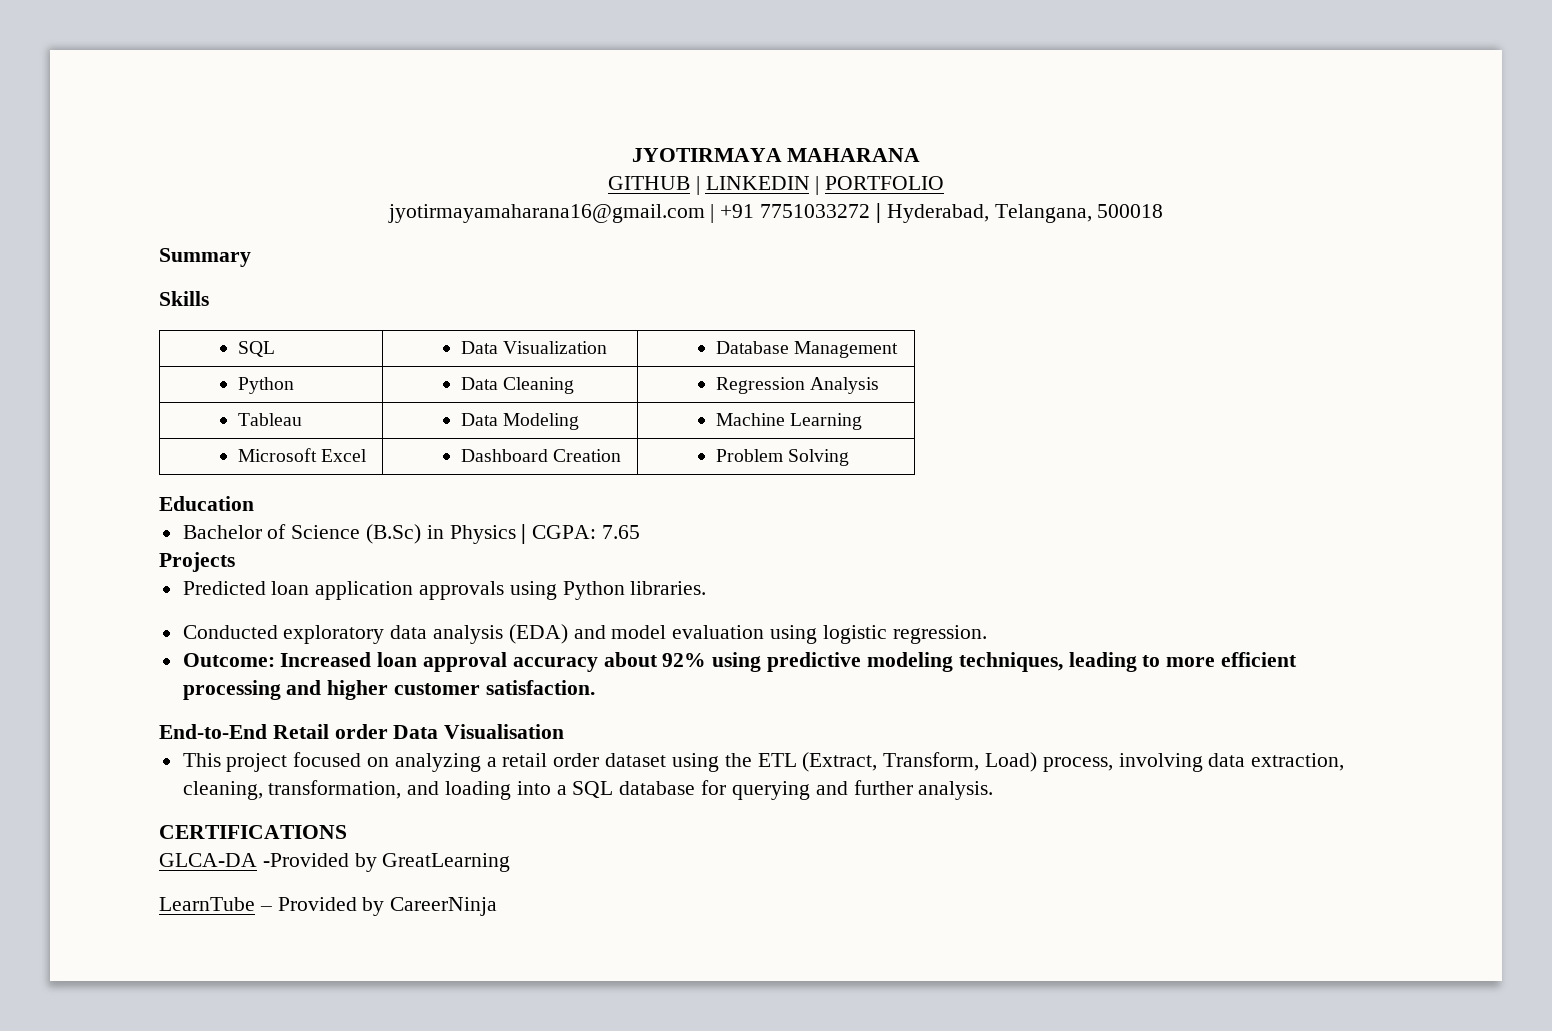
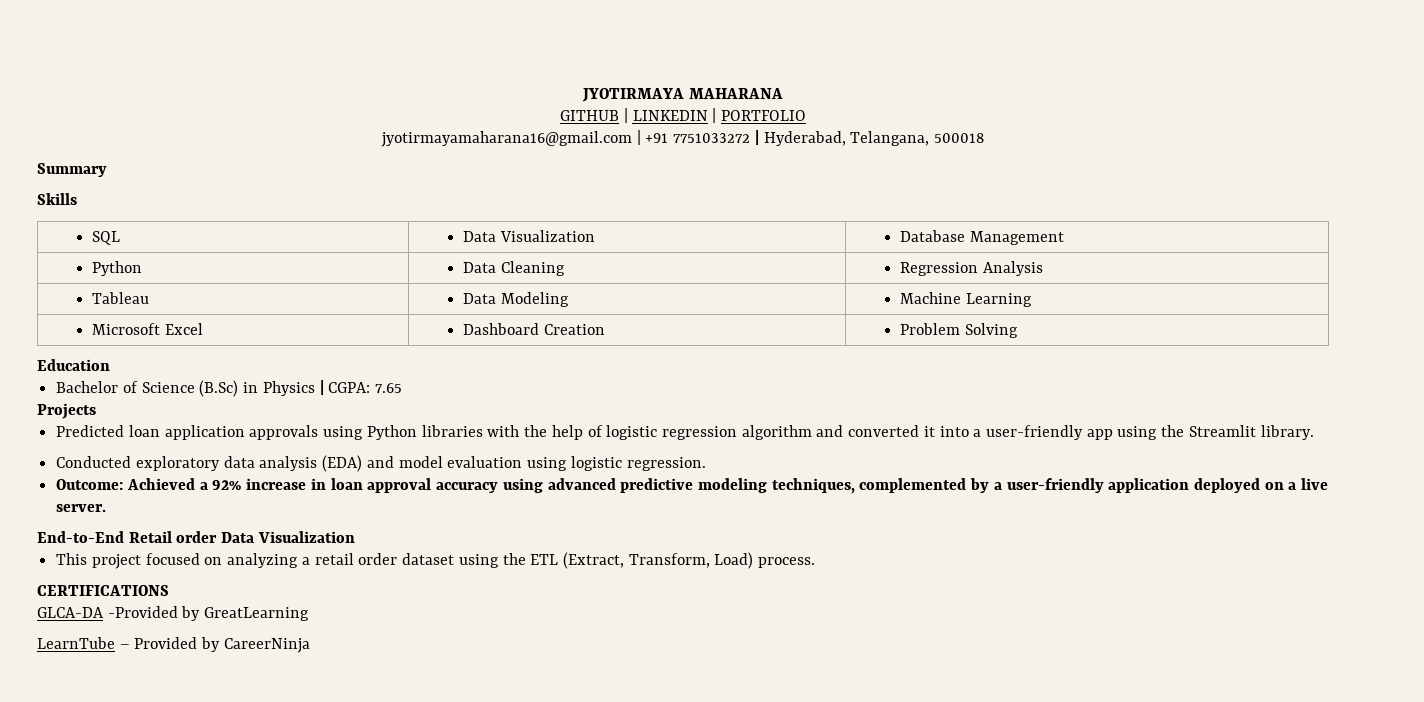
- Predicted loan application approvals using Python libraries.
+ Predicted loan application approvals using Python libraries with the help of logistic regression algorithm and converted it into a user-friendly app using the Streamlit library.
- Outcome: Increased loan approval accuracy about 92% using predictive modeling techniques, leading to more efficient processing and higher customer satisfaction.
+ Outcome: Achieved a 92% increase in loan approval accuracy using advanced predictive modeling techniques, complemented by a user-friendly application deployed on a live server.
- End-to-End Retail order Data Visualisation
+ End-to-End Retail order Data Visualization
- This project focused on analyzing a retail order dataset using the ETL (Extract, Transform, Load) process, involving data extraction, cleaning, transformation, and loading into a SQL database for querying and further analysis.
+ This project focused on analyzing a retail order dataset using the ETL (Extract, Transform, Load) process.

